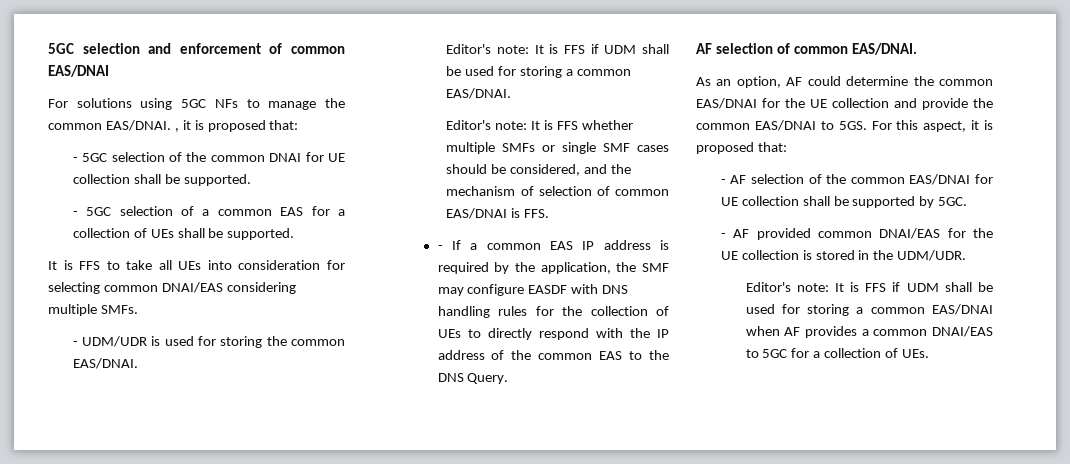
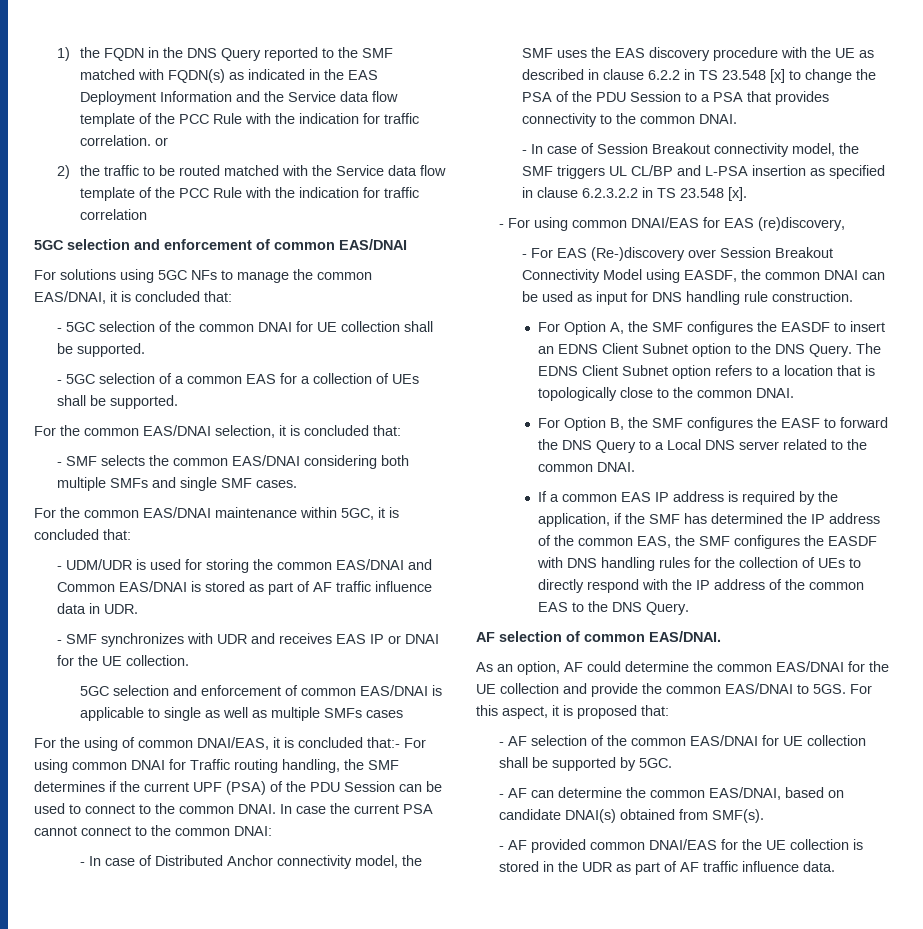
+ 1) the FQDN in the DNS Query reported to the SMF matched with FQDN(s) as indicated in the EAS Deployment Information and the Service data flow template of the PCC Rule with the indication for traffic correlation. or
+ 2) the traffic to be routed matched with the Service data flow template of the PCC Rule with the indication for traffic correlation
- For solutions using 5GC NFs to manage the common EAS/DNAI. , it is proposed that:
+ For solutions using 5GC NFs to manage the common EAS/DNAI, it is concluded that:
- It is FFS to take all UEs into consideration for selecting common DNAI/EAS considering multiple SMFs.
+ For the common EAS/DNAI selection, it is concluded that:
+ - SMF selects the common EAS/DNAI considering both multiple SMFs and single SMF cases.
+ For the common EAS/DNAI maintenance within 5GC, it is concluded that:
- - UDM/UDR is used for storing the common EAS/DNAI.
- Editor's note: It is FFS if UDM shall be used for storing a common EAS/DNAI.
- Editor's note: It is FFS whether multiple SMFs or single SMF cases should be considered, and the mechanism of selection of common EAS/DNAI is FFS.
- - If a common EAS IP address is required by the application, the SMF may configure EASDF with DNS handling rules for the collection of UEs to directly respond with the IP address of the common EAS to the DNS Query.
+ - UDM/UDR is used for storing the common EAS/DNAI and Common EAS/DNAI is stored as part of AF traffic influence data in UDR.
+ - SMF synchronizes with UDR and receives EAS IP or DNAI for the UE collection.
+ 5GC selection and enforcement of common EAS/DNAI is applicable to single as well as multiple SMFs cases
+ For the using of common DNAI/EAS, it is concluded that:- For using common DNAI for Traffic routing handling, the SMF determines if the current UPF (PSA) of the PDU Session can be used to connect to the common DNAI. In case the current PSA cannot connect to the common DNAI:
+ - In case of Distributed Anchor connectivity model, the SMF uses the EAS discovery procedure with the UE as described in clause 6.2.2 in TS 23.548 [x] to change the PSA of the PDU Session to a PSA that provides connectivity to the common DNAI.
+ - In case of Session Breakout connectivity model, the SMF triggers UL CL/BP and L-PSA insertion as specified in clause 6.2.3.2.2 in TS 23.548 [x].
+ - For using common DNAI/EAS for EAS (re)discovery,
+ - For EAS (Re-)discovery over Session Breakout Connectivity Model using EASDF, the common DNAI can be used as input for DNS handling rule construction.
+ For Option A, the SMF configures the EASDF to insert an EDNS Client Subnet option to the DNS Query. The EDNS Client Subnet option refers to a location that is topologically close to the common DNAI.
+ For Option B, the SMF configures the EASF to forward the DNS Query to a Local DNS server related to the common DNAI.
+ If a common EAS IP address is required by the application, if the SMF has determined the IP address of the common EAS, the SMF configures the EASDF with DNS handling rules for the collection of UEs to directly respond with the IP address of the common EAS to the DNS Query.
+ - AF can determine the common EAS/DNAI, based on candidate DNAI(s) obtained from SMF(s).
- - AF provided common DNAI/EAS for the UE collection is stored in the UDM/UDR.
- Editor's note: It is FFS if UDM shall be used for storing a common EAS/DNAI when AF provides a common DNAI/EAS to 5GC for a collection of UEs.
+ - AF provided common DNAI/EAS for the UE collection is stored in the UDR as part of AF traffic influence data.

